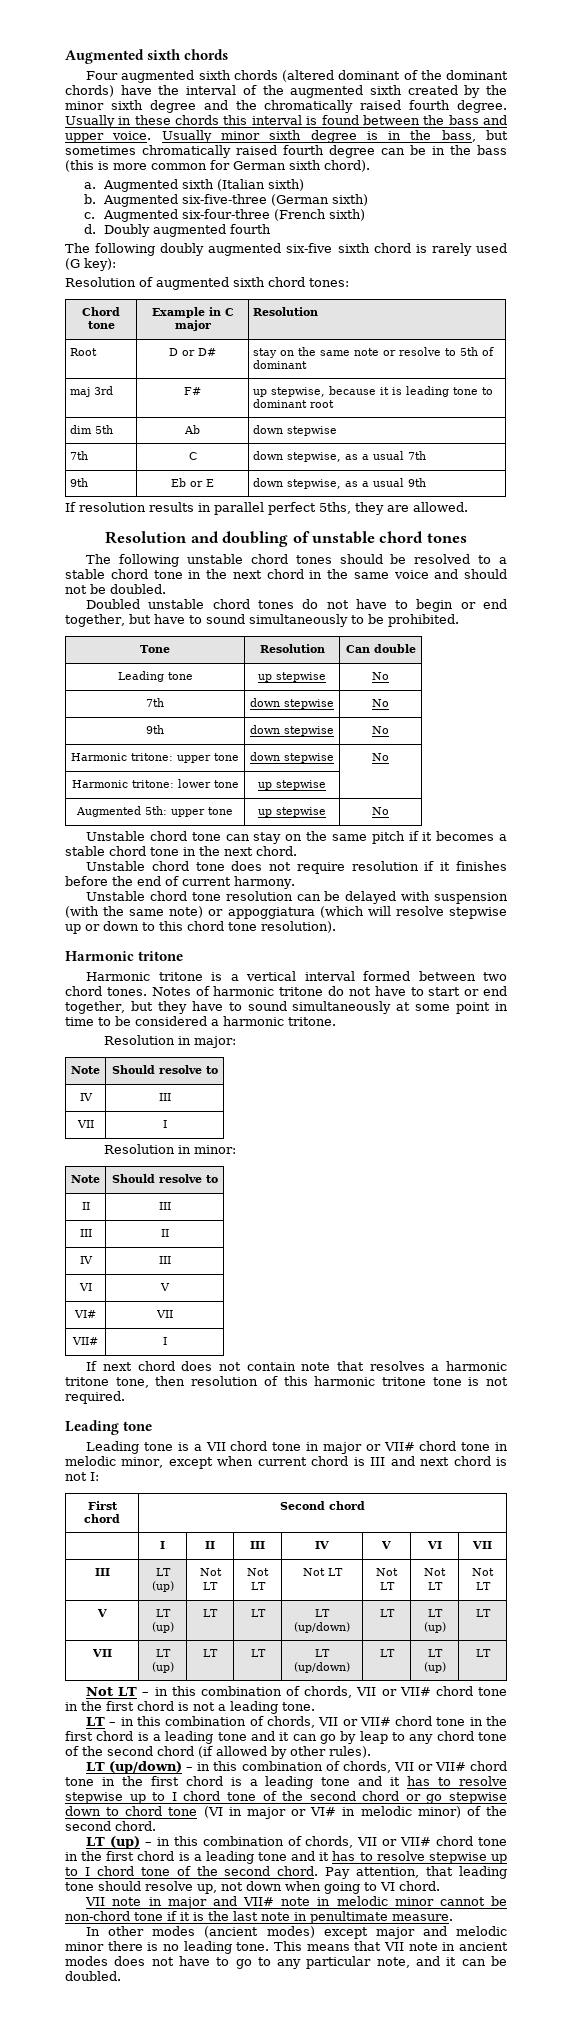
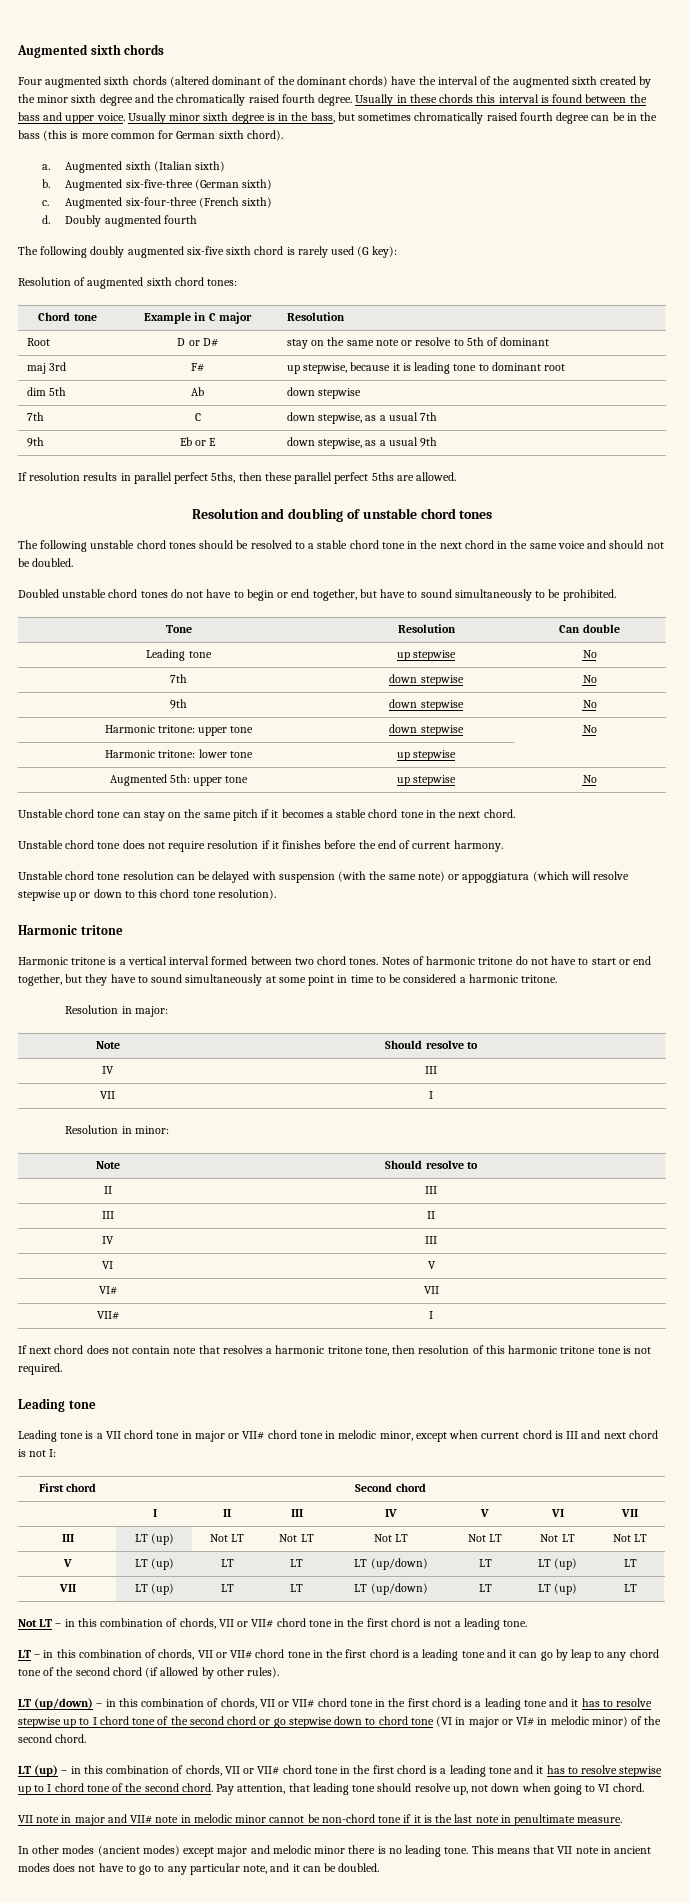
- If resolution results in parallel perfect 5ths, they are allowed.
+ If resolution results in parallel perfect 5ths, then these parallel perfect 5ths are allowed.

